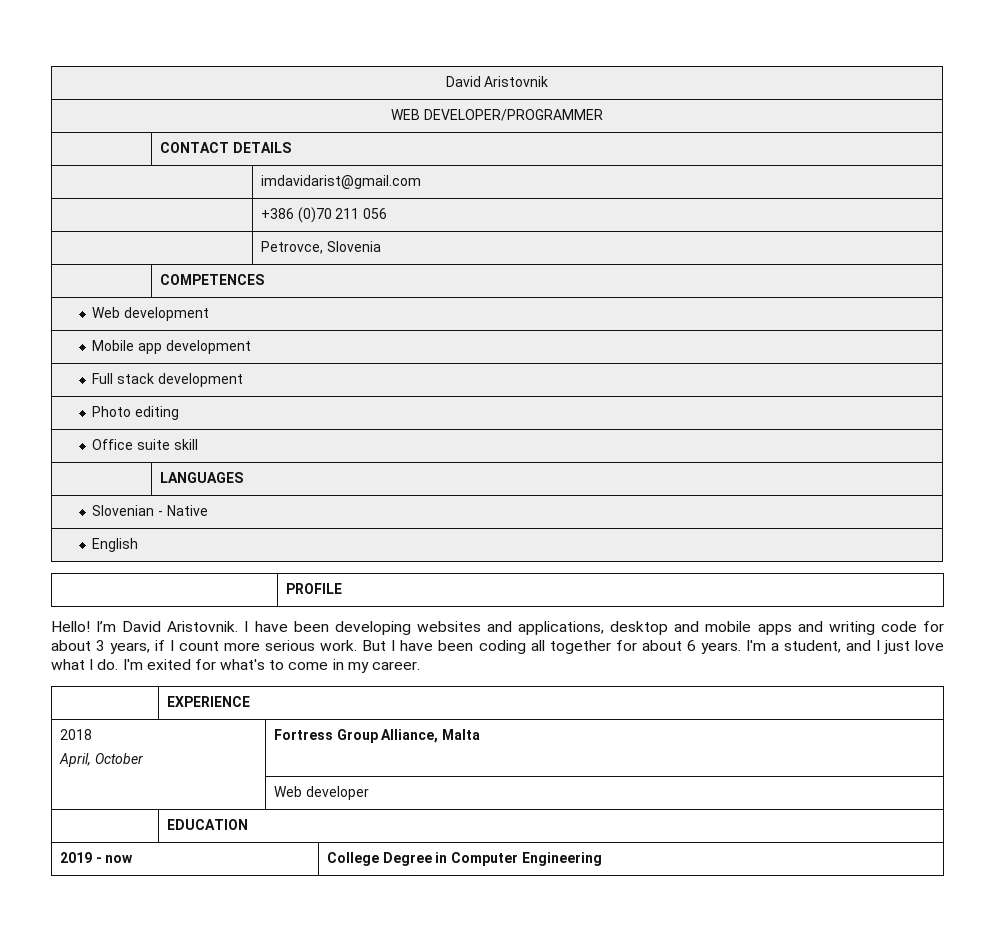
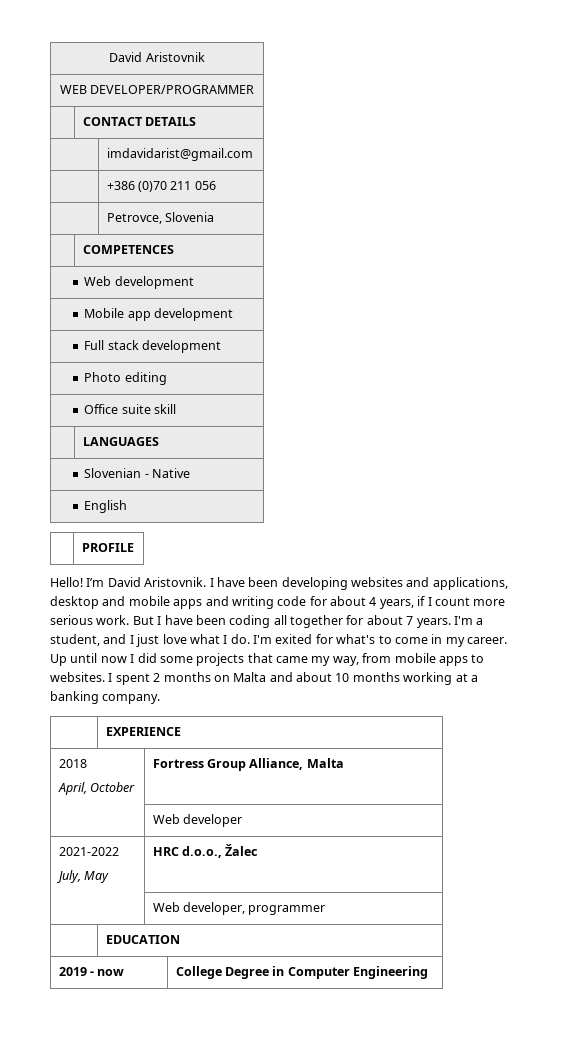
- I have been developing websites and applications, desktop and mobile apps and writing code for about 3 years, if I count more serious work.
+ I have been developing websites and applications, desktop and mobile apps and writing code for about 4 years, if I count more serious work.
- But I have been coding all together for about 6 years.
+ But I have been coding all together for about 7 years.
+ Up until now I did some projects that came my way, from mobile apps to websites. I spent 2 months on Malta and about 10 months working at a banking company.
+ 2021-2022
+ July, May | HRC d.o.o., Žalec
+ | Web developer, programmer

